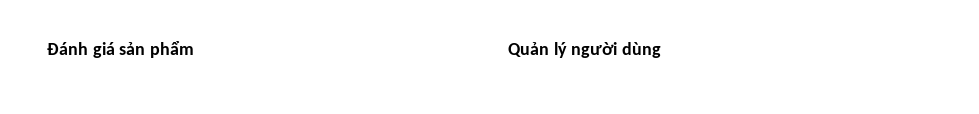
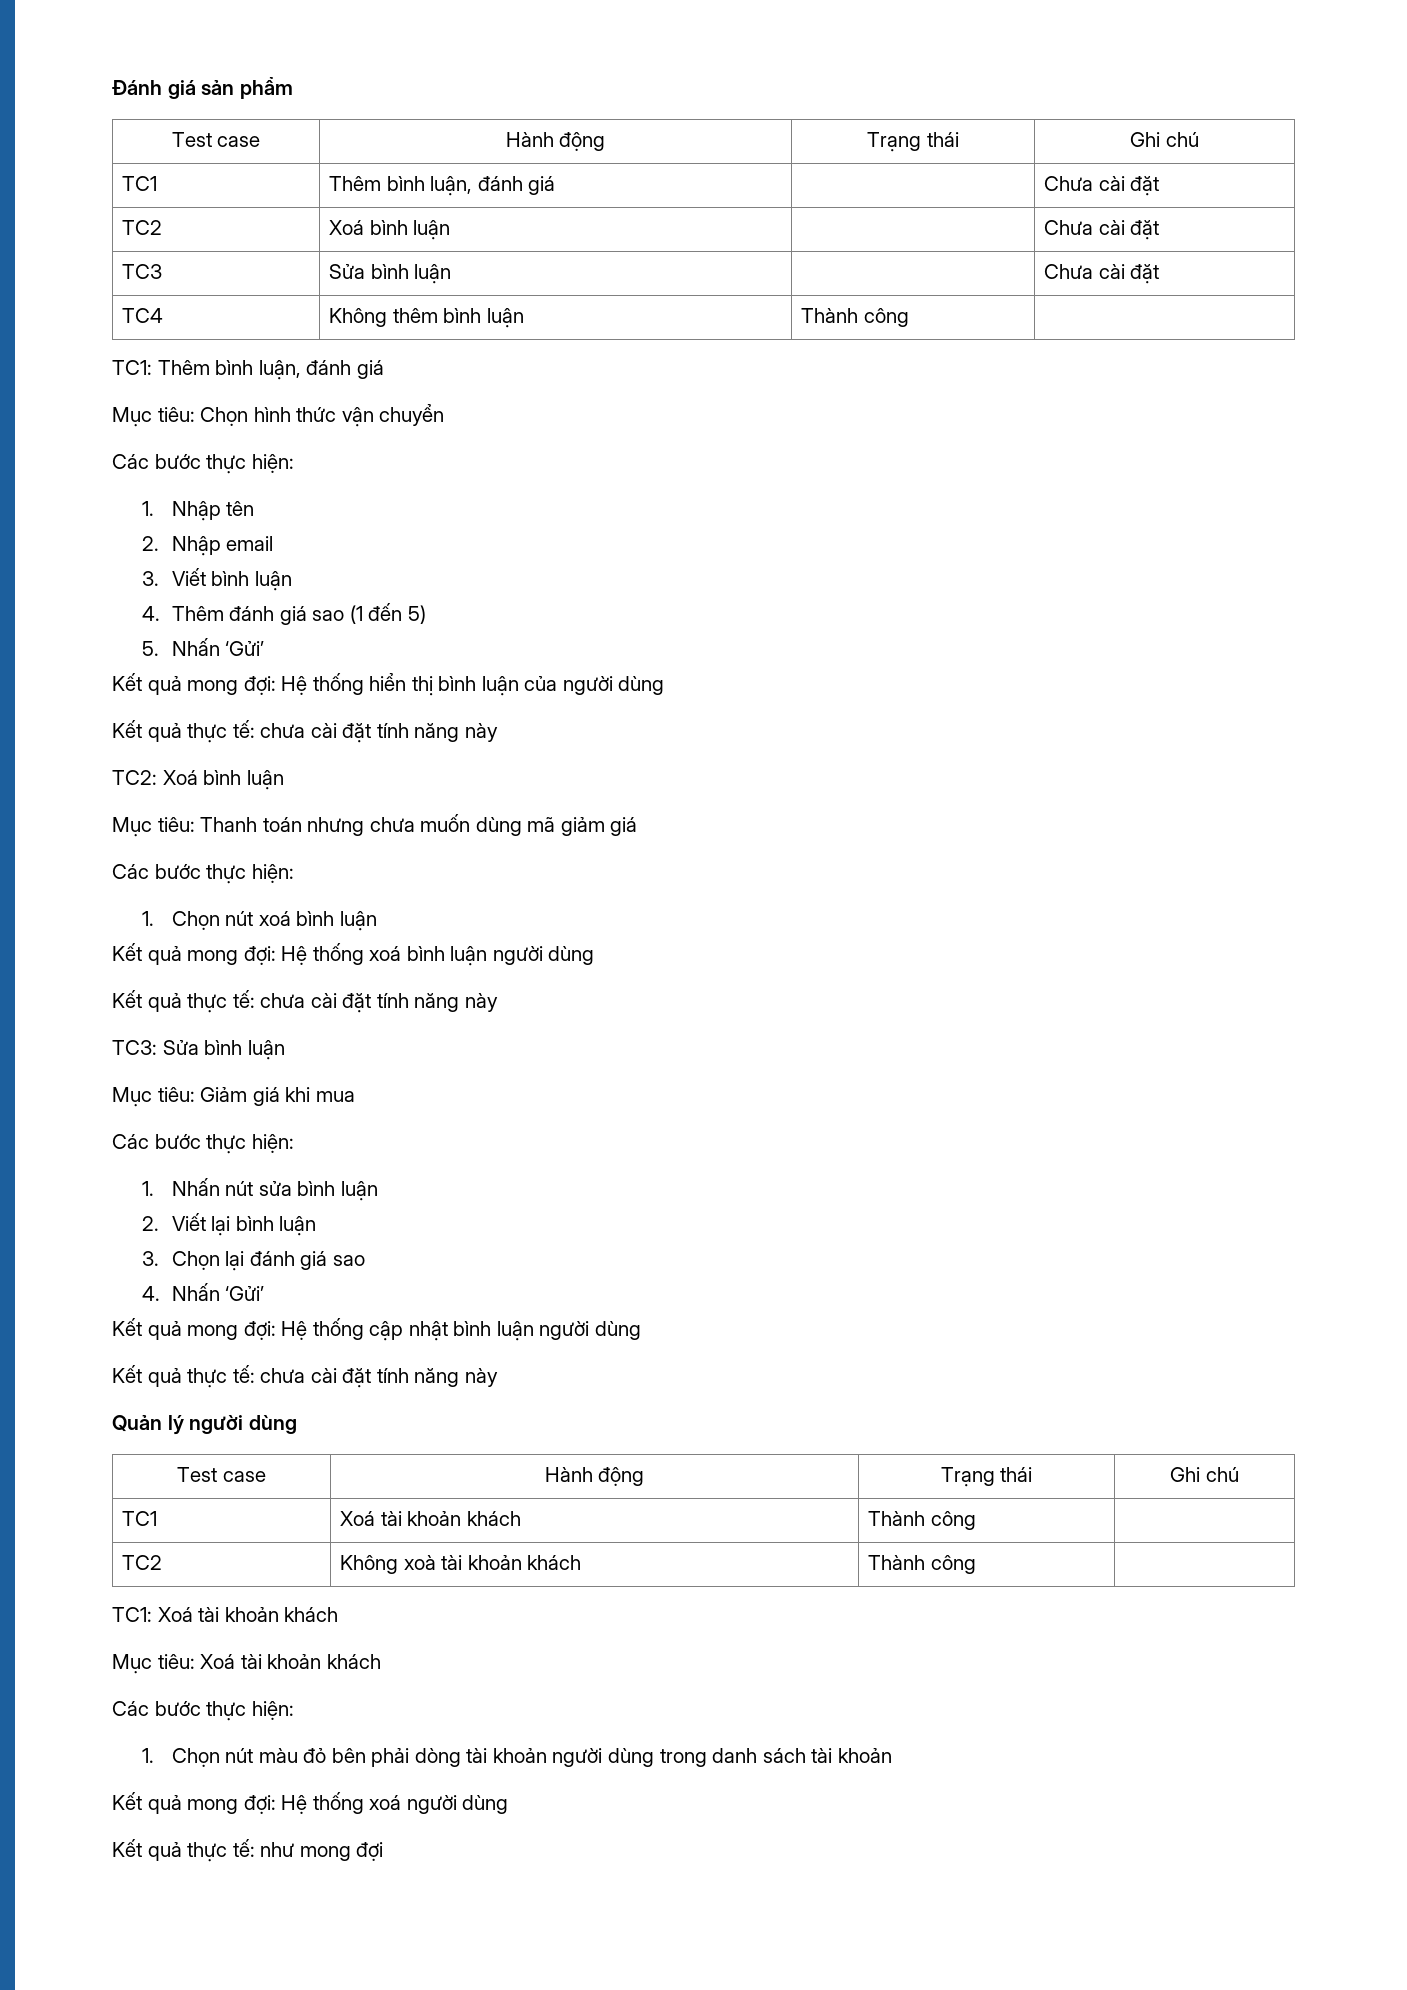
  Đánh giá sản phẩm
+ Test case | Hành động | Trạng thái | Ghi chú
+ TC1 | Thêm bình luận, đánh giá | | Chưa cài đặt
+ TC2 | Xoá bình luận | | Chưa cài đặt
+ TC3 | Sửa bình luận | | Chưa cài đặt
+ TC4 | Không thêm bình luận | Thành công |
+ TC1: Thêm bình luận, đánh giá
+ Mục tiêu: Chọn hình thức vận chuyển
+ Các bước thực hiện:
+ 1. Nhập tên
+ 2. Nhập email
+ 3. Viết bình luận
+ 4. Thêm đánh giá sao (1 đến 5)
+ 5. Nhấn ‘Gửi’
+ Kết quả mong đợi: Hệ thống hiển thị bình luận của người dùng
+ Kết quả thực tế: chưa cài đặt tính năng này
+ TC2: Xoá bình luận
+ Mục tiêu: Thanh toán nhưng chưa muốn dùng mã giảm giá
+ Các bước thực hiện:
+ 1. Chọn nút xoá bình luận
+ Kết quả mong đợi: Hệ thống xoá bình luận người dùng
+ Kết quả thực tế: chưa cài đặt tính năng này
+ TC3: Sửa bình luận
+ Mục tiêu: Giảm giá khi mua
+ Các bước thực hiện:
+ 1. Nhấn nút sửa bình luận
+ 2. Viết lại bình luận
+ 3. Chọn lại đánh giá sao
+ 4. Nhấn ‘Gửi’
+ Kết quả mong đợi: Hệ thống cập nhật bình luận người dùng
+ Kết quả thực tế: chưa cài đặt tính năng này
  Quản lý người dùng
+ Test case | Hành động | Trạng thái | Ghi chú
+ TC1 | Xoá tài khoản khách | Thành công |
+ TC2 | Không xoà tài khoản khách | Thành công |
+ TC1: Xoá tài khoản khách
+ Mục tiêu: Xoá tài khoản khách
+ Các bước thực hiện:
+ 1. Chọn nút màu đỏ bên phải dòng tài khoản người dùng trong danh sách tài khoản
+ Kết quả mong đợi: Hệ thống xoá người dùng
+ Kết quả thực tế: như mong đợi

